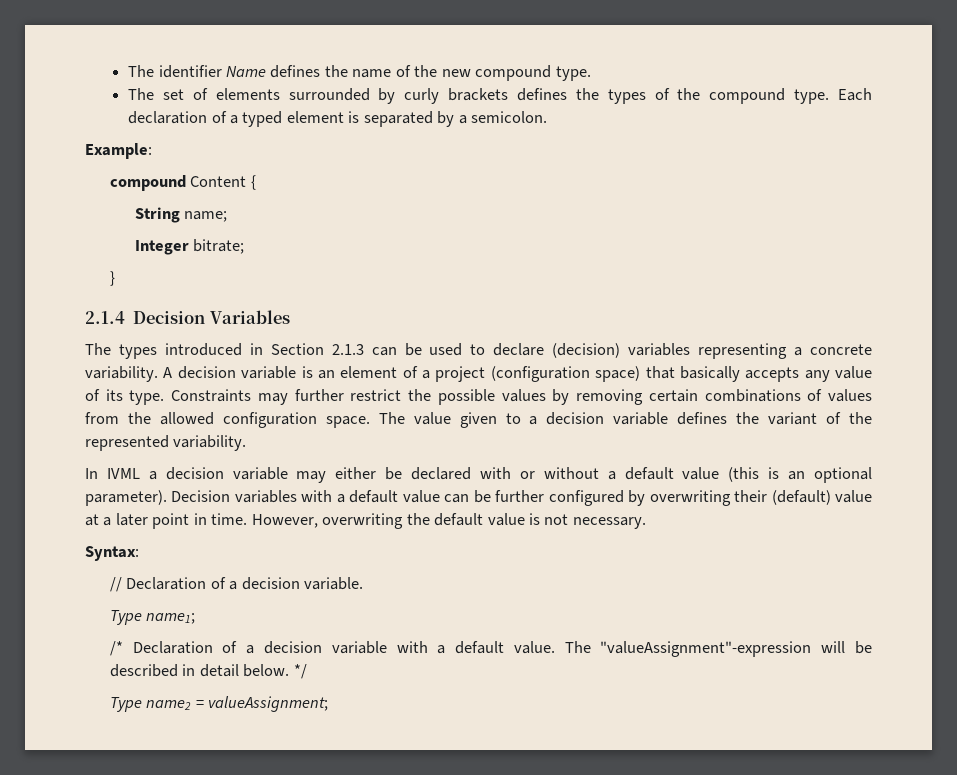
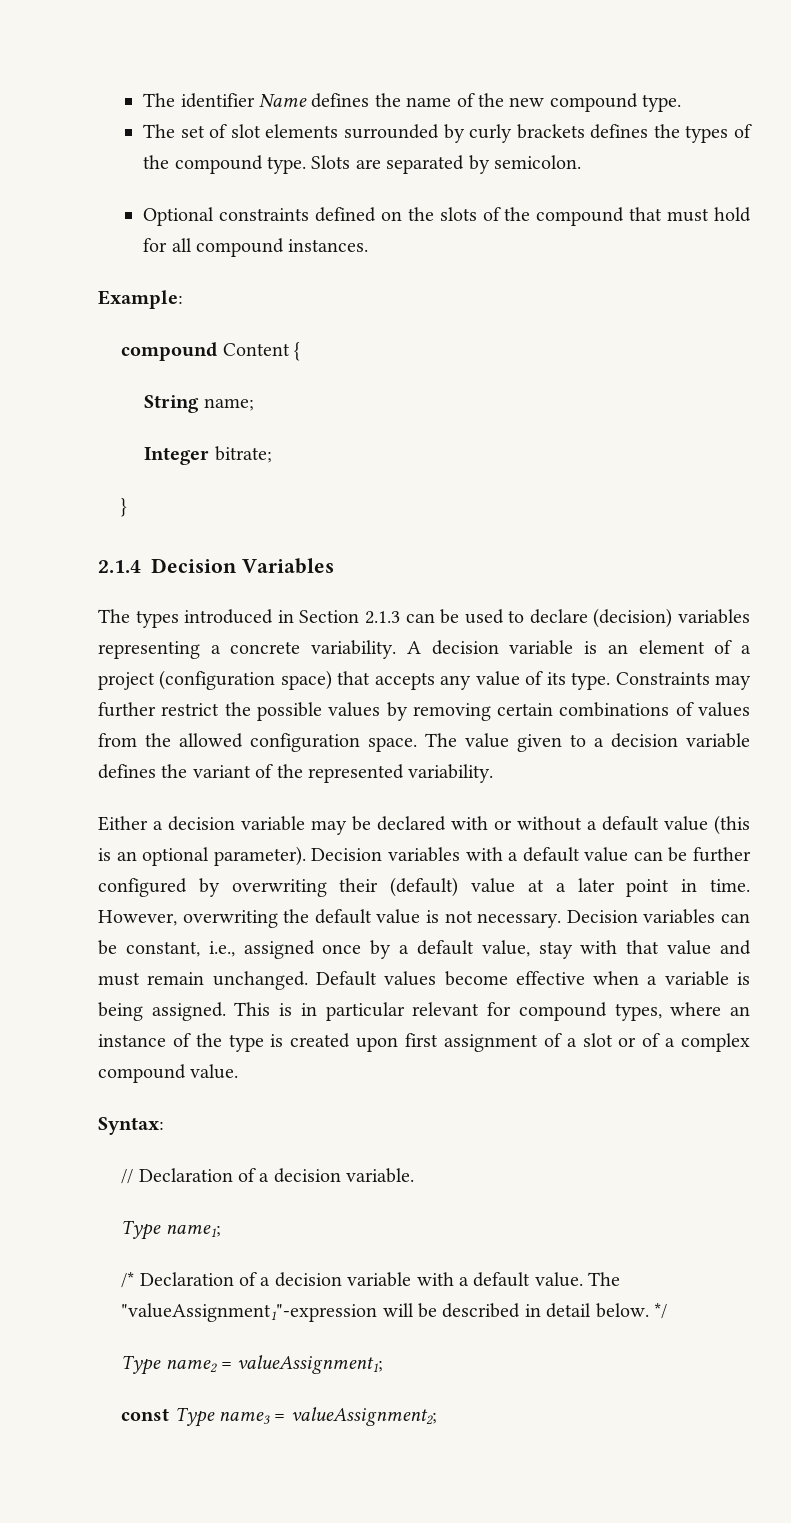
- The set of elements surrounded by curly brackets defines the types of the compound type.
+ The set of slot elements surrounded by curly brackets defines the types of the compound type.
- Each declaration of a typed element is separated by a semicolon.
+ Slots are separated by semicolon.
+ Optional constraints defined on the slots of the compound that must hold for all compound instances.
- A decision variable is an element of a project (configuration space) that basically accepts any value of its type.
+ A decision variable is an element of a project (configuration space) that accepts any value of its type.
- In IVML a decision variable may either be declared with or without a default value (this is an optional parameter).
+ Either a decision variable may be declared with or without a default value (this is an optional parameter).
+ Decision variables can be constant, i.e., assigned once by a default value, stay with that value and must remain unchanged. Default values become effective when a variable is being assigned. This is in particular relevant for compound types, where an instance of the type is created upon first assignment of a slot or of a complex compound value.
- The "valueAssignment"-expression will be described in detail below.
+ The "valueAssignment1"-expression will be described in detail below.
- Type name2 = valueAssignment;
+ Type name2 = valueAssignment1;
+ const Type name3 = valueAssignment2;

